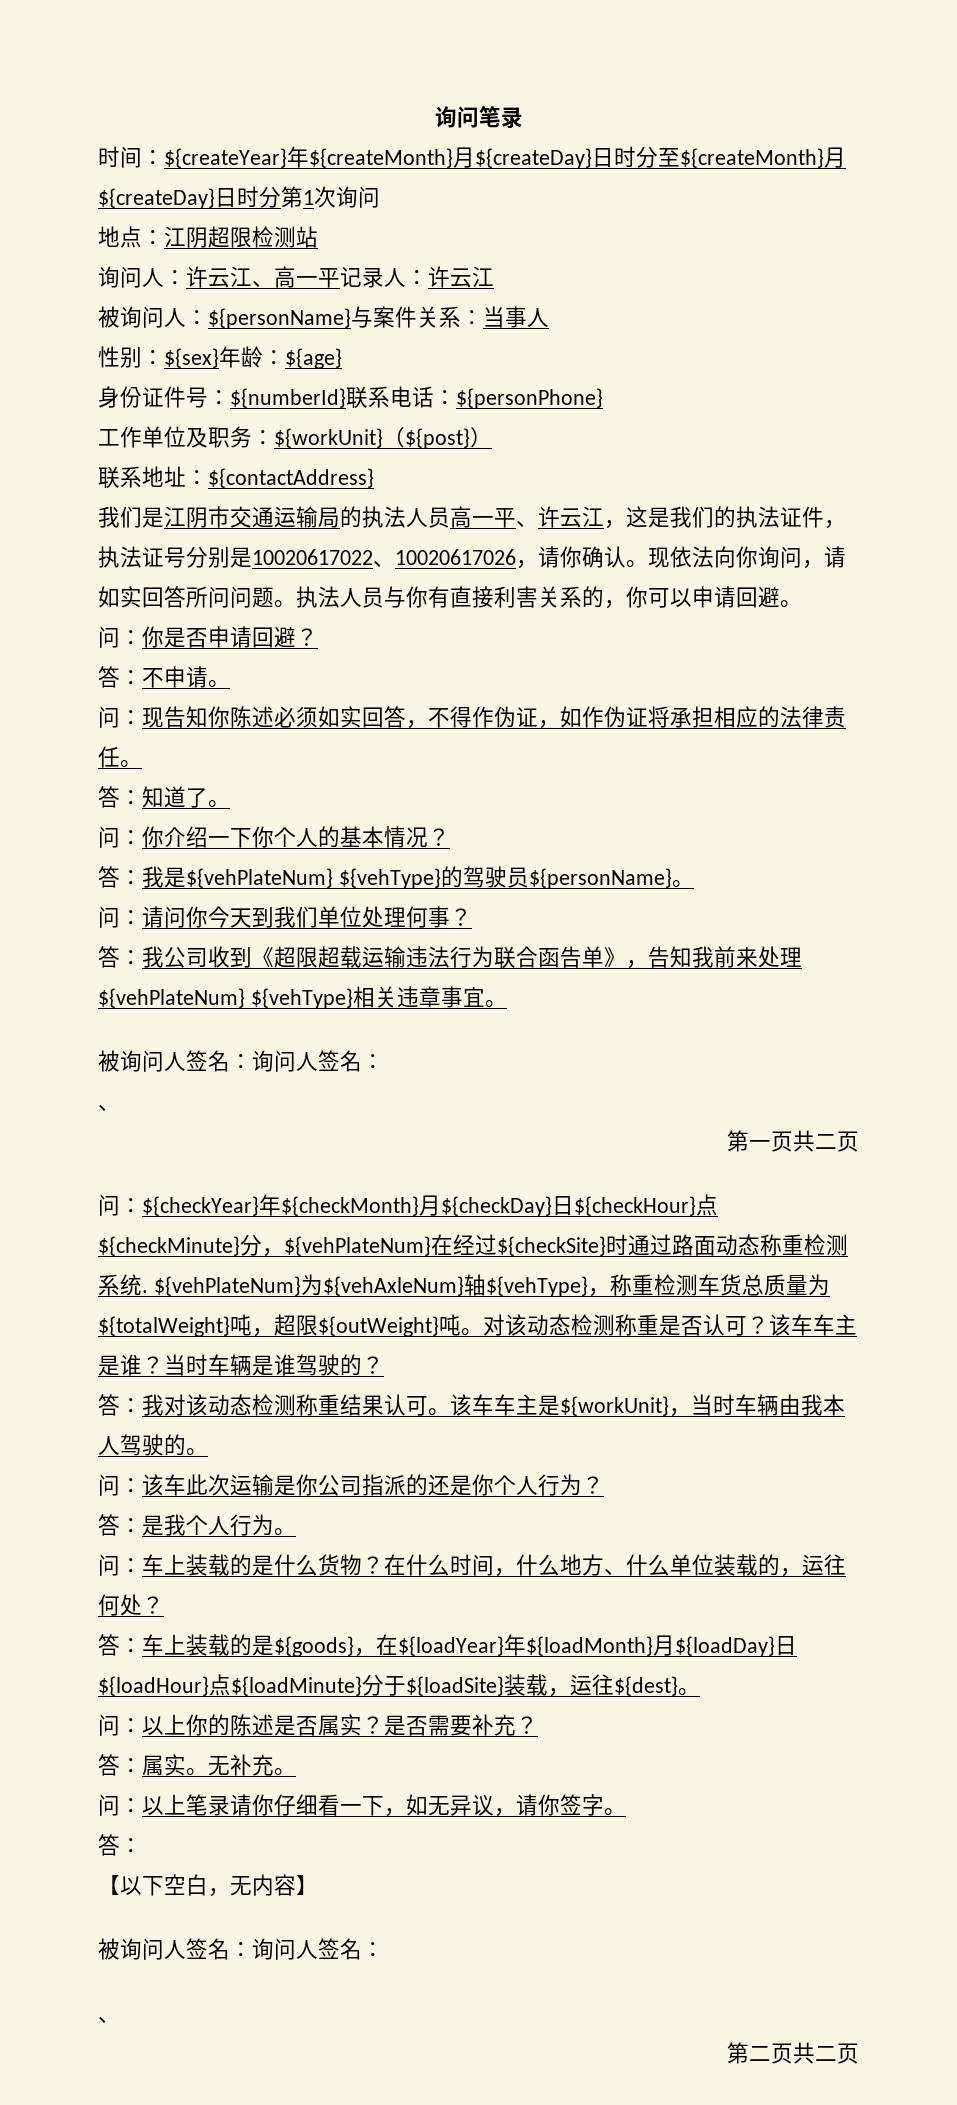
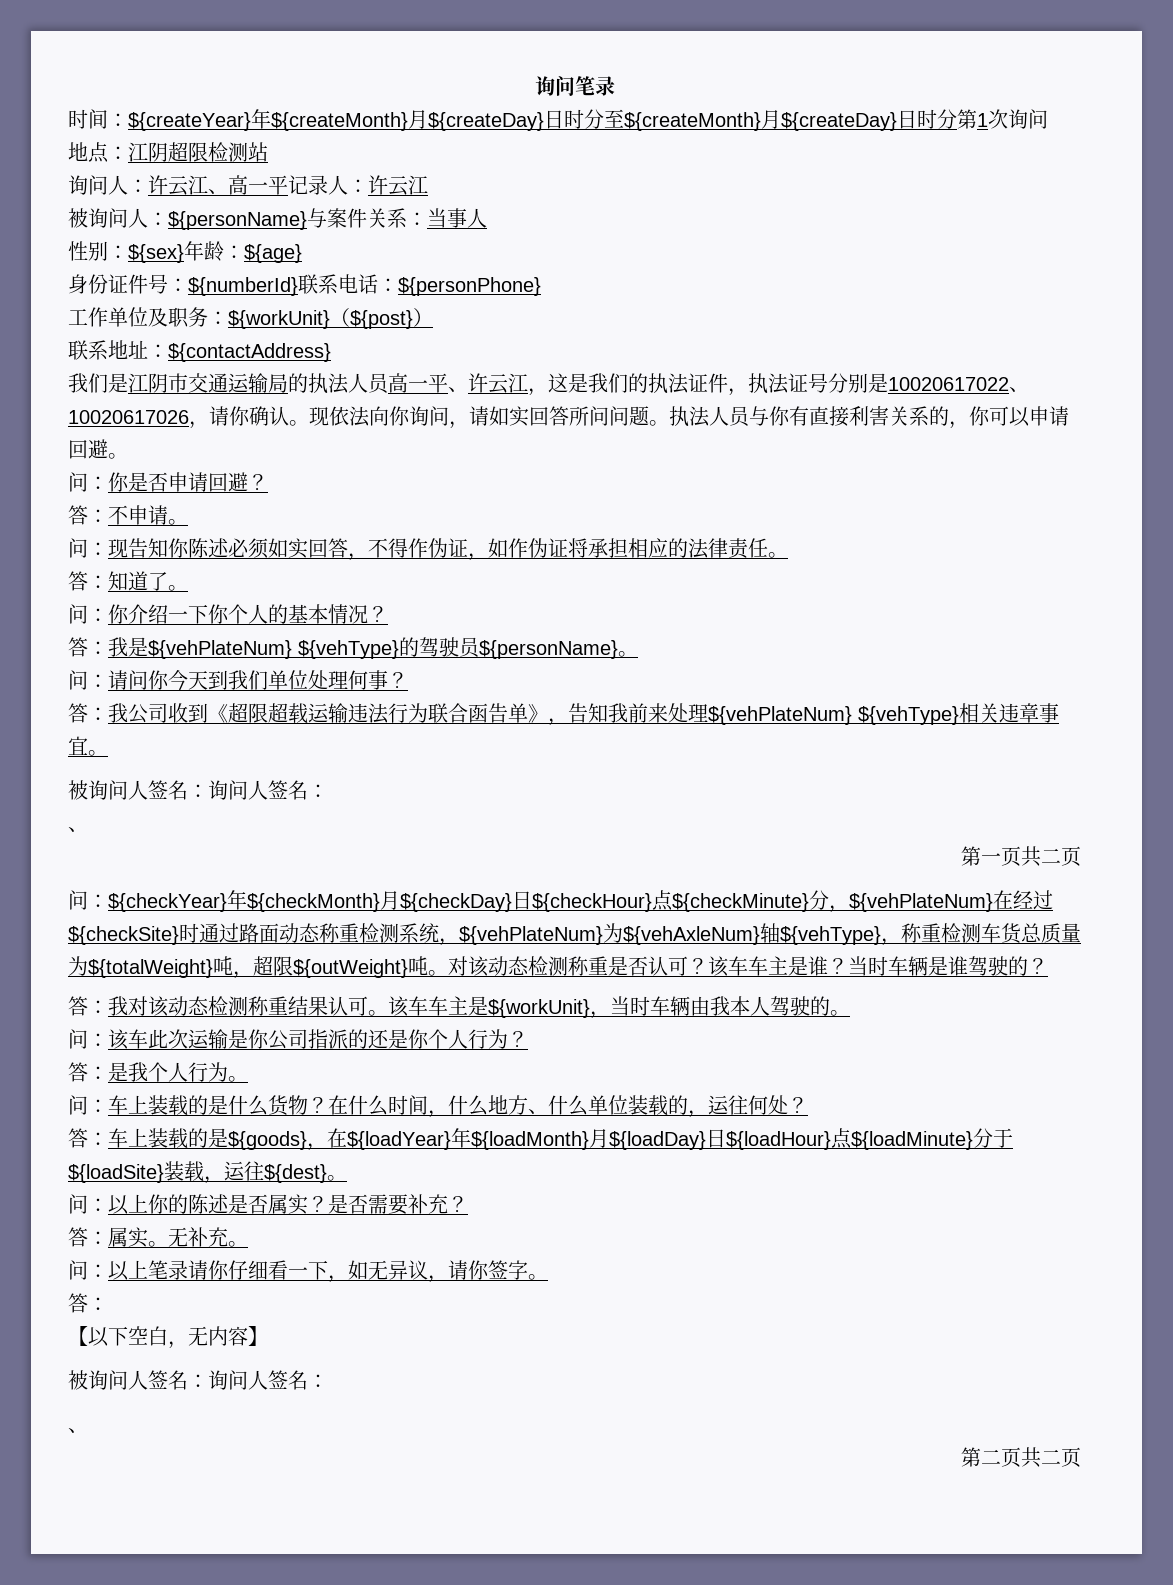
- 问：${checkYear}年${checkMonth}月${checkDay}日${checkHour}点${checkMinute}分，${vehPlateNum}在经过${checkSite}时通过路面动态称重检测系统. ${vehPlateNum}为${vehAxleNum}轴${vehType}，称重检测车货总质量为${totalWeight}吨，超限${outWeight}吨。
+ 问：${checkYear}年${checkMonth}月${checkDay}日${checkHour}点${checkMinute}分，${vehPlateNum}在经过${checkSite}时通过路面动态称重检测系统，${vehPlateNum}为${vehAxleNum}轴${vehType}，称重检测车货总质量为${totalWeight}吨，超限${outWeight}吨。

